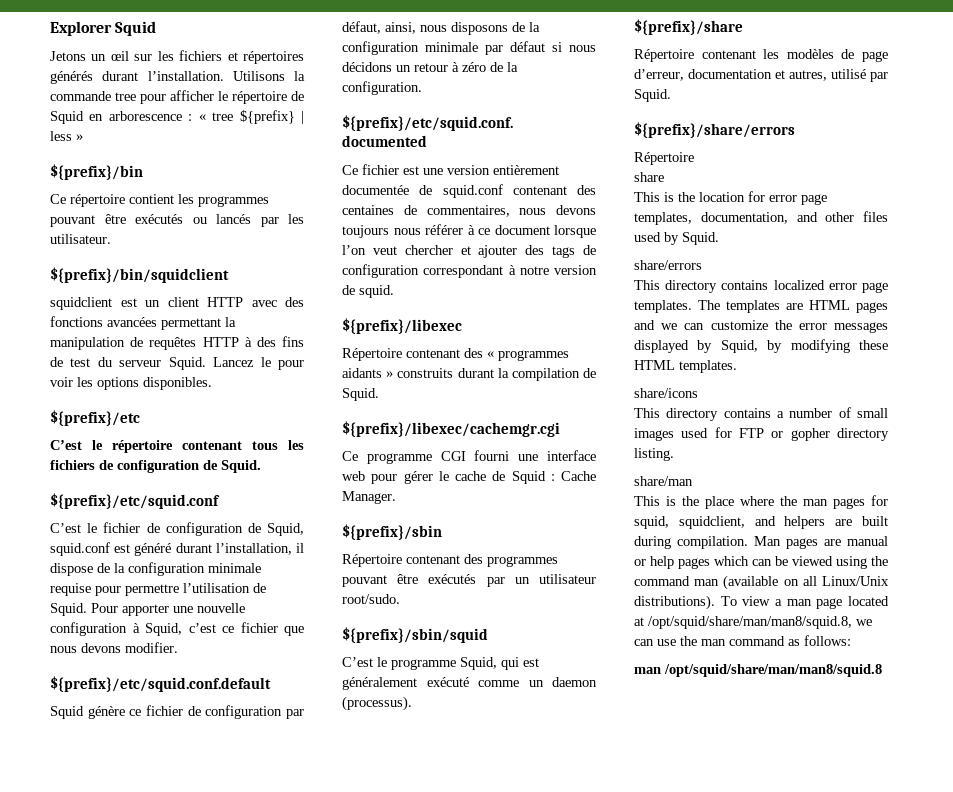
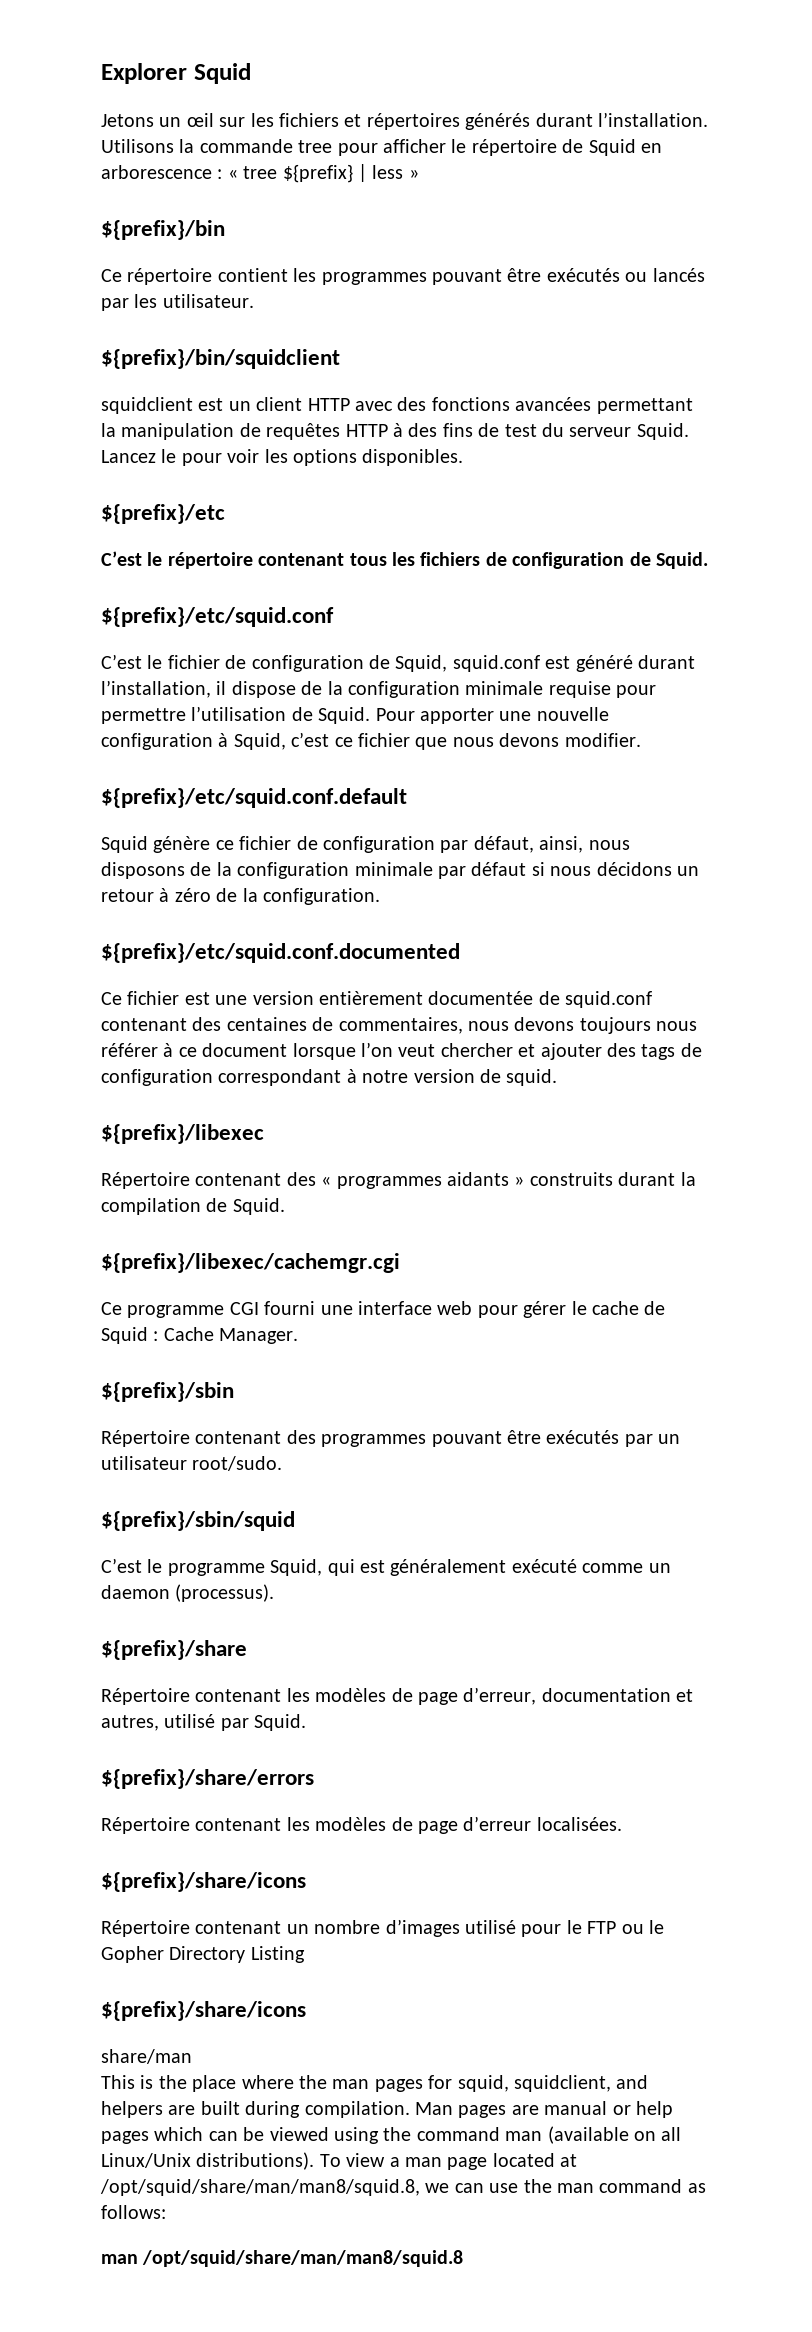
  ${prefix}/share/errors
- Répertoire
- share
- This is the location for error page templates, documentation, and other files used by Squid.
- share/errors
- This directory contains localized error page templates. The templates are HTML pages and we can customize the error messages displayed by Squid, by modifying these HTML templates.
- share/icons
- This directory contains a number of small images used for FTP or gopher directory listing.
+ Répertoire contenant les modèles de page d’erreur localisées.
+ ${prefix}/share/icons
+ Répertoire contenant un nombre d’images utilisé pour le FTP ou le Gopher Directory Listing
+ ${prefix}/share/icons

